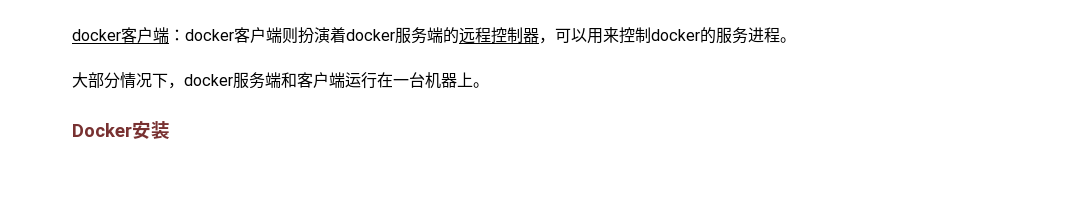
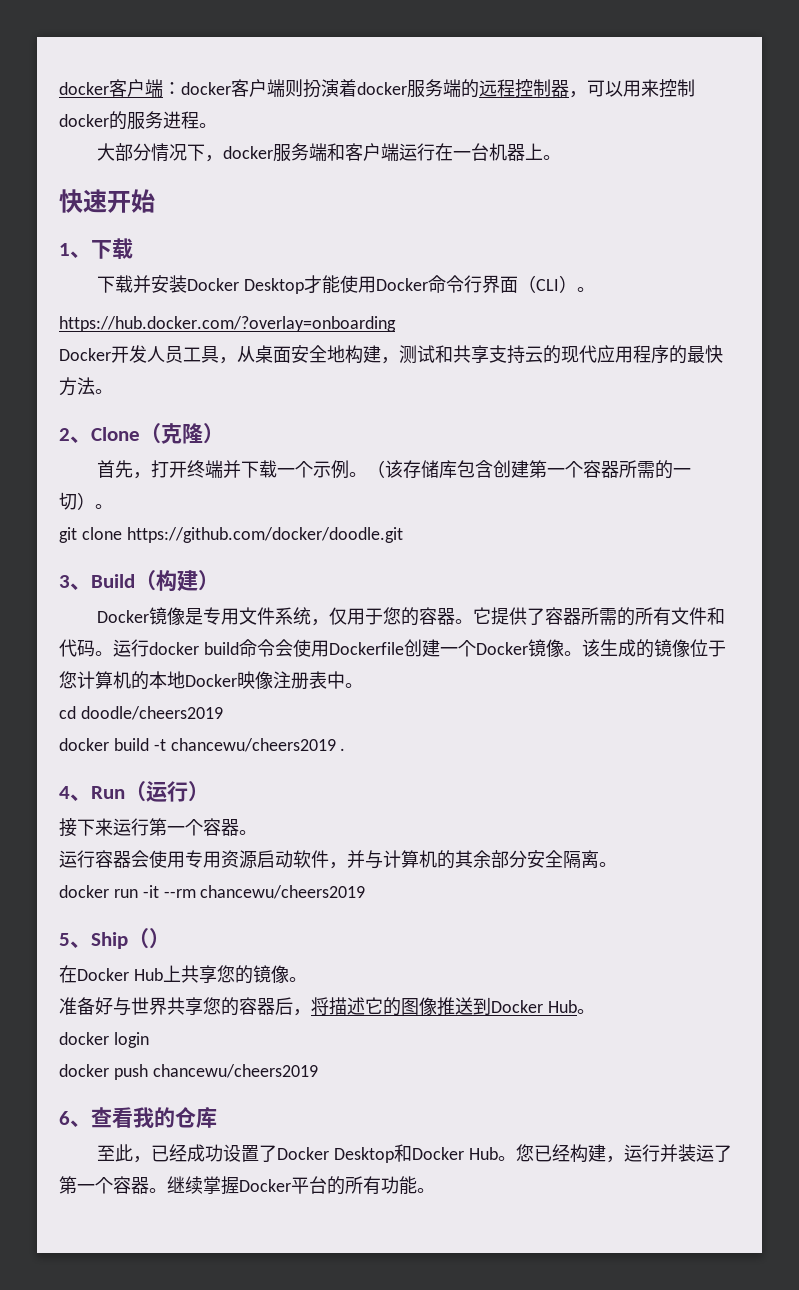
- Docker安装
+ 快速开始
+ 1、下载
+ 下载并安装Docker Desktop才能使用Docker命令行界面（CLI）。
+ https://hub.docker.com/?overlay=onboarding
+ Docker开发人员工具，从桌面安全地构建，测试和共享支持云的现代应用程序的最快方法。
+ 2、Clone（克隆）
+ 首先，打开终端并下载一个示例。（该存储库包含创建第一个容器所需的一切）。
+ git clone https://github.com/docker/doodle.git
+ 3、Build（构建）
+ Docker镜像是专用文件系统，仅用于您的容器。它提供了容器所需的所有文件和代码。运行docker build命令会使用Dockerfile创建一个Docker镜像。该生成的镜像位于您计算机的本地Docker映像注册表中。
+ cd doodle/cheers2019
+ docker build -t chancewu/cheers2019 .
+ 4、Run（运行）
+ 接下来运行第一个容器。
+ 运行容器会使用专用资源启动软件，并与计算机的其余部分安全隔离。
+ docker run -it --rm chancewu/cheers2019
+ 5、Ship（）
+ 在Docker Hub上共享您的镜像。
+ 准备好与世界共享您的容器后，将描述它的图像推送到Docker Hub。
+ docker login
+ docker push chancewu/cheers2019
+ 6、查看我的仓库
+ 至此，已经成功设置了Docker Desktop和Docker Hub。您已经构建，运行并装运了第一个容器。继续掌握Docker平台的所有功能。

